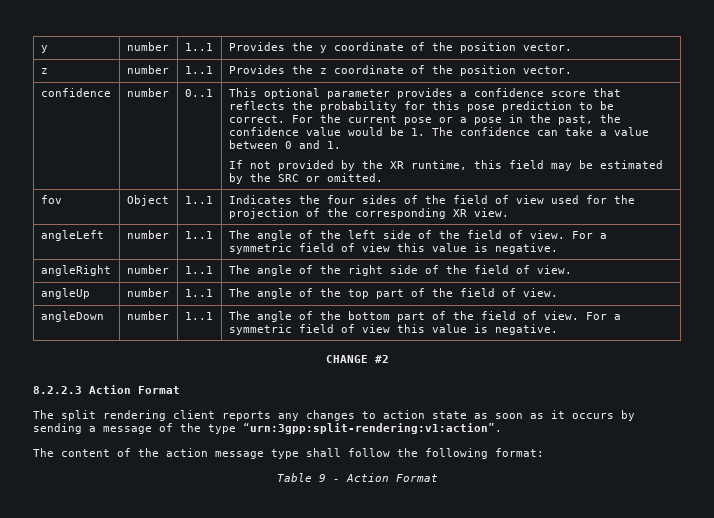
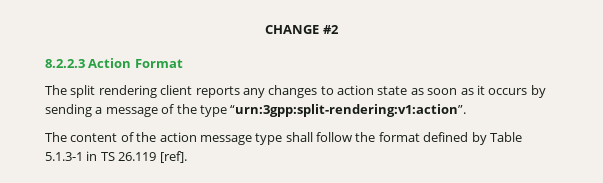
- y | number | 1..1 | Provides the y coordinate of the position vector.
- z | number | 1..1 | Provides the z coordinate of the position vector.
- confidence | number | 0..1 | This optional parameter provides a confidence score that reflects the probability for this pose prediction to be correct. For the current pose or a pose in the past, the confidence value would be 1. The confidence can take a value between 0 and 1.
- If not provided by the XR runtime, this field may be estimated by the SRC or omitted.
- fov | Object | 1..1 | Indicates the four sides of the field of view used for the projection of the corresponding XR view.
- angleLeft | number | 1..1 | The angle of the left side of the field of view. For a symmetric field of view this value is negative.
- angleRight | number | 1..1 | The angle of the right side of the field of view.
- angleUp | number | 1..1 | The angle of the top part of the field of view.
- angleDown | number | 1..1 | The angle of the bottom part of the field of view. For a symmetric field of view this value is negative.
- The content of the action message type shall follow the following format:
- Table 9 - Action Format
+ The content of the action message type shall follow the format defined by Table 5.1.3-1 in TS 26.119 [ref].

